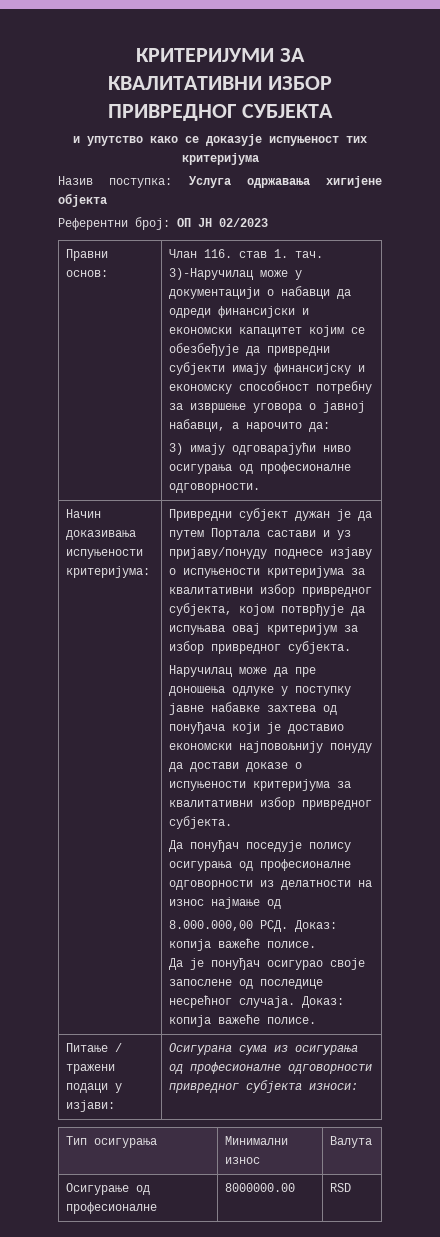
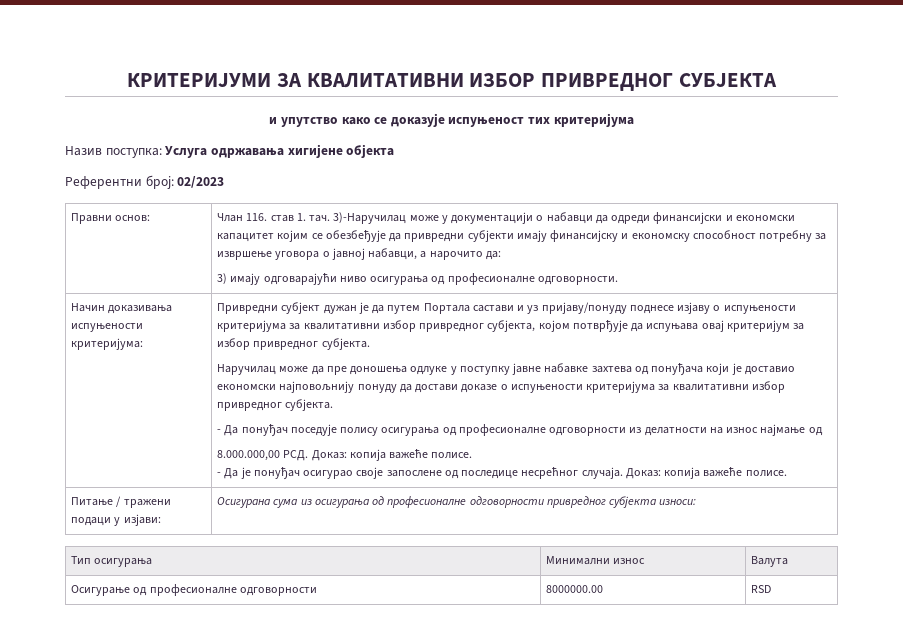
- Референтни број: ОП ЈН 02/2023
+ Референтни број: 02/2023
- Да понуђач поседује полису осигурања од професионалне одговорности из делатности на износ најмање од
+ - Да понуђач поседује полису осигурања од професионалне одговорности из делатности на износ најмање од
- Да је понуђач осигурао своје запослене од последице несрећног случаја.
+ - Да је понуђач осигурао своје запослене од последице несрећног случаја.
- Осигурање од професионалне | 8000000.00 | RSD
+ Осигурање од професионалне одговорности | 8000000.00 | RSD

